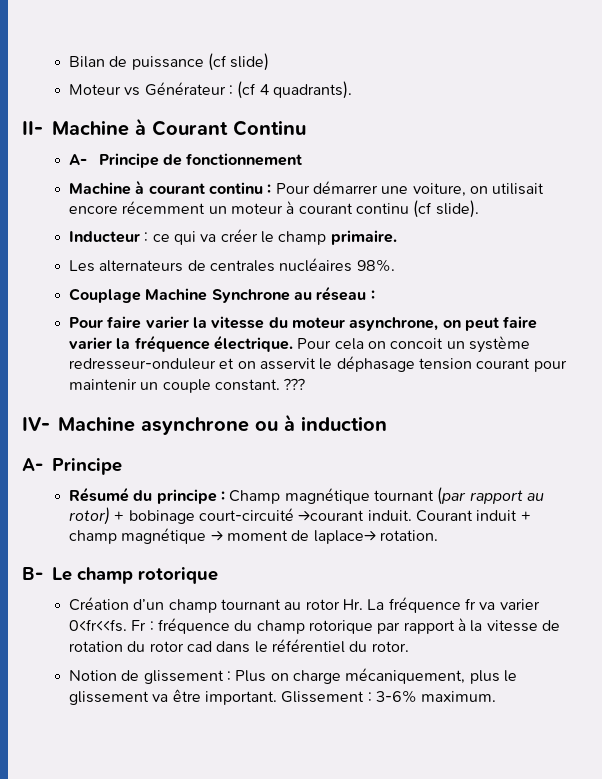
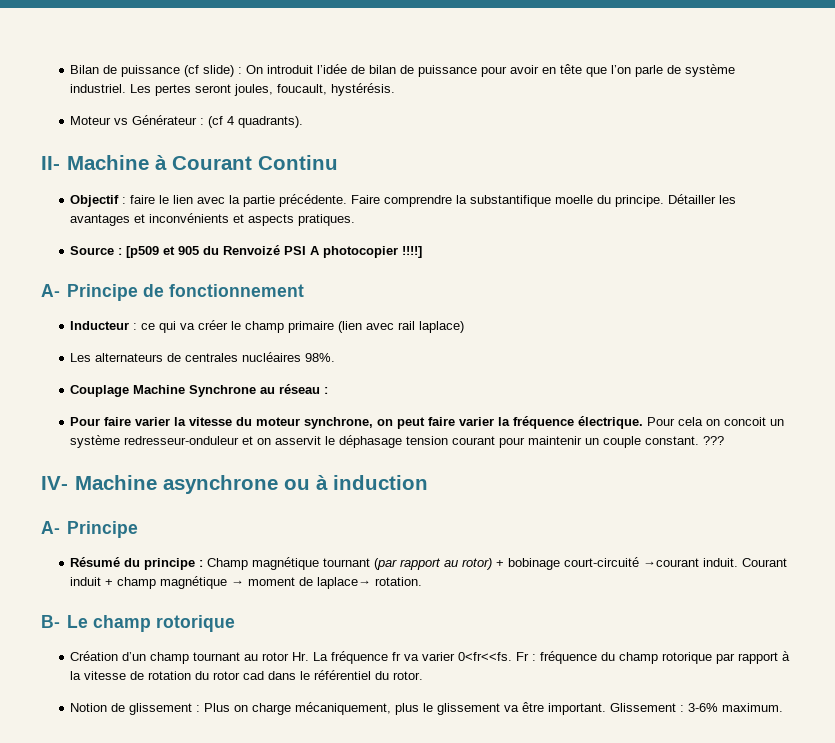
- Bilan de puissance (cf slide)
+ Bilan de puissance (cf slide) : On introduit l’idée de bilan de puissance pour avoir en tête que l’on parle de système industriel. Les pertes seront joules, foucault, hystérésis.
+ Objectif : faire le lien avec la partie précédente. Faire comprendre la substantifique moelle du principe. Détailler les avantages et inconvénients et aspects pratiques.
+ Source : [p509 et 905 du Renvoizé PSI A photocopier !!!!]
  A- Principe de fonctionnement
- Machine à courant continu : Pour démarrer une voiture, on utilisait encore récemment un moteur à courant continu (cf slide).
- Inducteur : ce qui va créer le champ primaire.
+ Inducteur : ce qui va créer le champ primaire (lien avec rail laplace)
- Pour faire varier la vitesse du moteur asynchrone, on peut faire varier la fréquence électrique.
+ Pour faire varier la vitesse du moteur synchrone, on peut faire varier la fréquence électrique.

